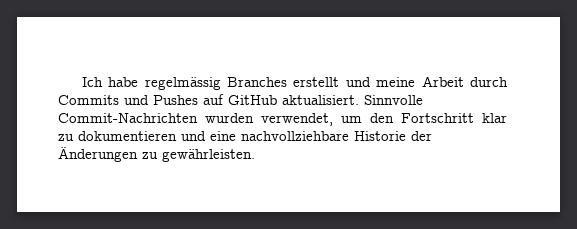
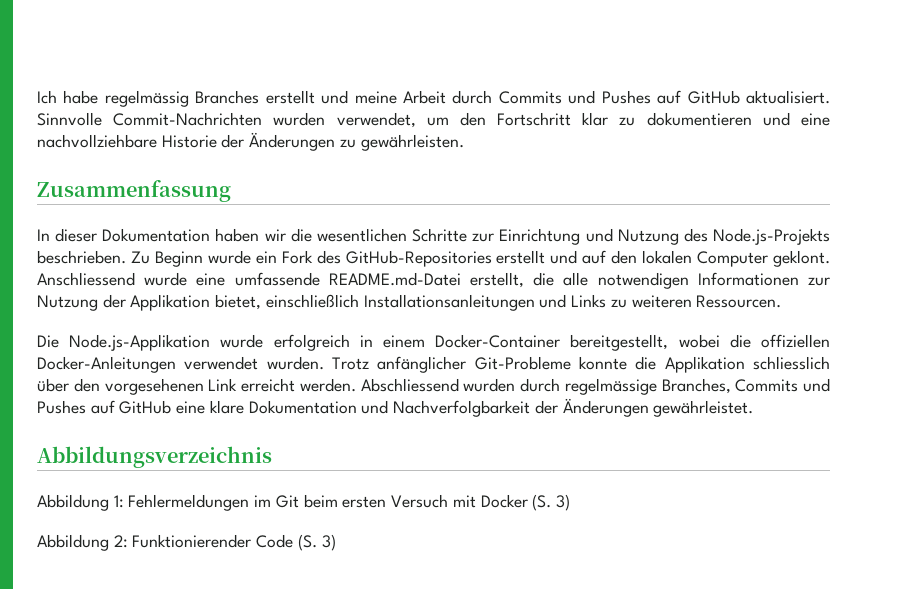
+ Zusammenfassung
+ In dieser Dokumentation haben wir die wesentlichen Schritte zur Einrichtung und Nutzung des Node.js-Projekts beschrieben. Zu Beginn wurde ein Fork des GitHub-Repositories erstellt und auf den lokalen Computer geklont. Anschliessend wurde eine umfassende README.md-Datei erstellt, die alle notwendigen Informationen zur Nutzung der Applikation bietet, einschließlich Installationsanleitungen und Links zu weiteren Ressourcen.
+ Die Node.js-Applikation wurde erfolgreich in einem Docker-Container bereitgestellt, wobei die offiziellen Docker-Anleitungen verwendet wurden. Trotz anfänglicher Git-Probleme konnte die Applikation schliesslich über den vorgesehenen Link erreicht werden. Abschliessend wurden durch regelmässige Branches, Commits und Pushes auf GitHub eine klare Dokumentation und Nachverfolgbarkeit der Änderungen gewährleistet.
+ Abbildungsverzeichnis
+ Abbildung 1: Fehlermeldungen im Git beim ersten Versuch mit Docker (S. 3)
+ Abbildung 2: Funktionierender Code (S. 3)

